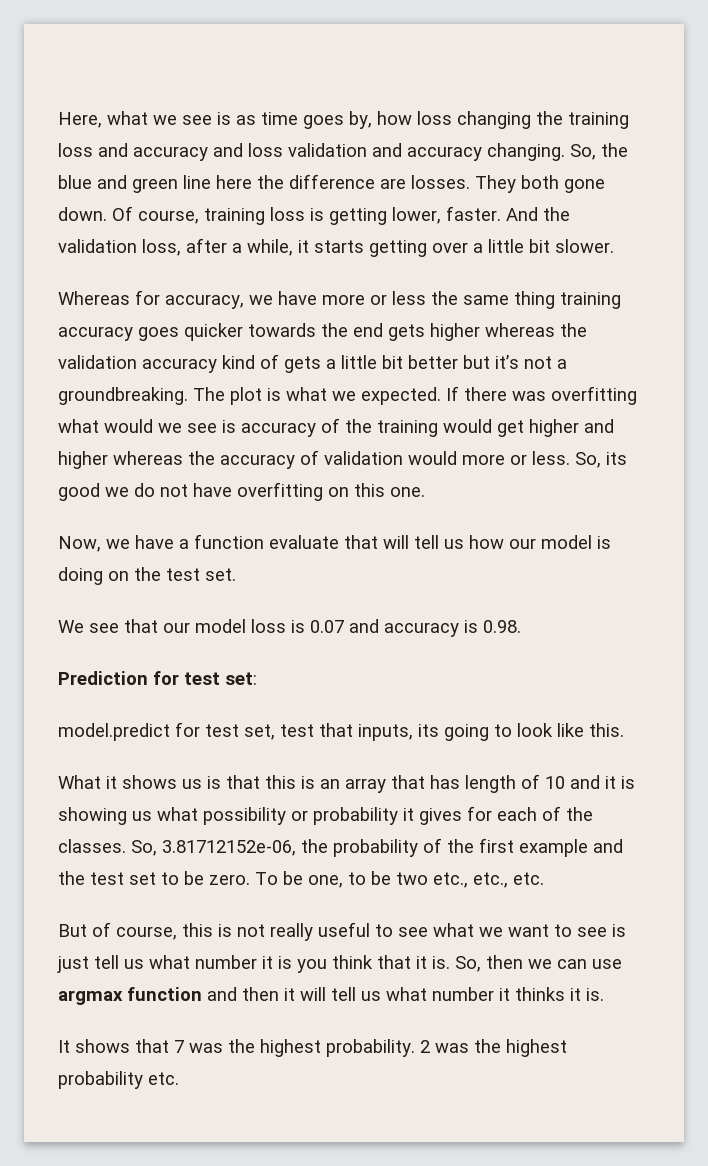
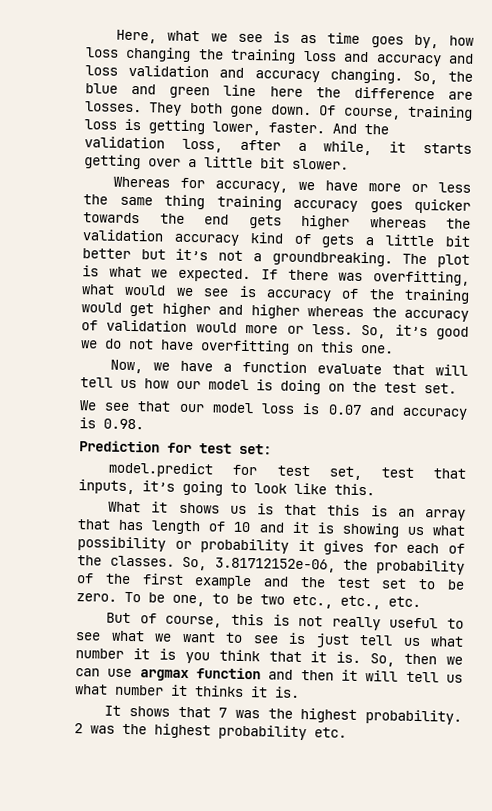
- If there was overfitting what would we see is accuracy of the training would get higher and higher whereas the accuracy of validation would more or less.
+ If there was overfitting, what would we see is accuracy of the training would get higher and higher whereas the accuracy of validation would more or less.
- So, its good we do not have overfitting on this one.
+ So, it’s good we do not have overfitting on this one.
- model.predict for test set, test that inputs, its going to look like this.
+ model.predict for test set, test that inputs, it’s going to look like this.

